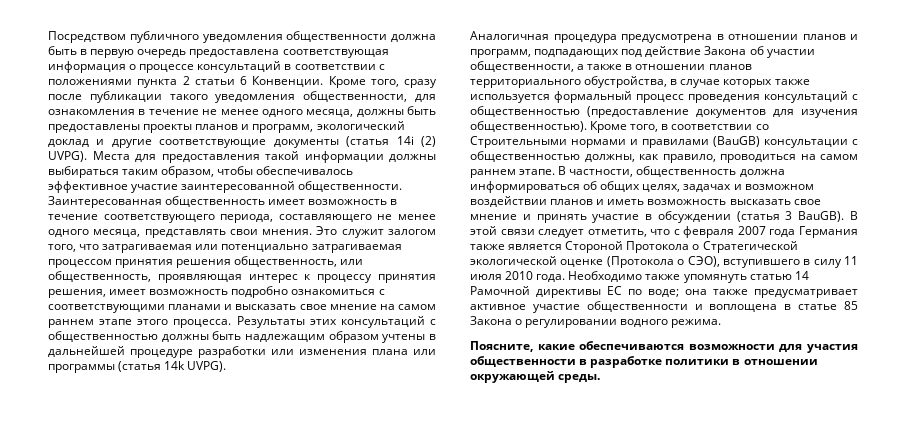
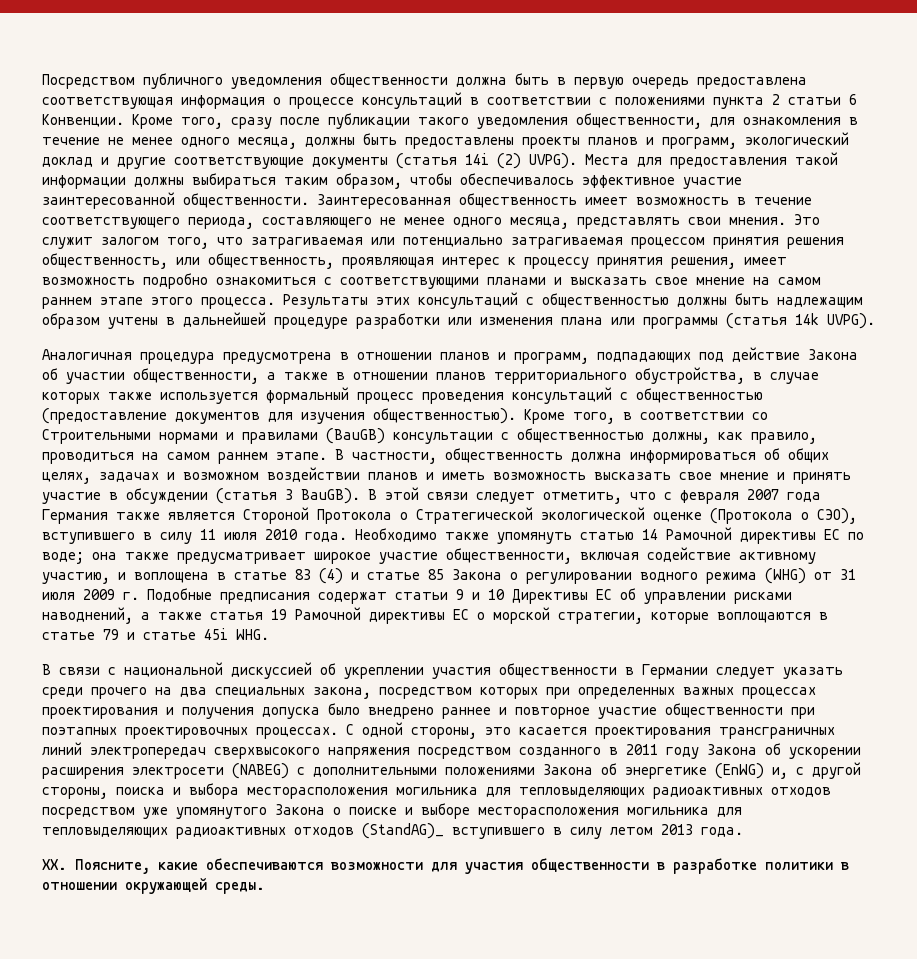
- Необходимо также упомянуть статью 14 Рамочной директивы ЕС по воде; она также предусматривает активное участие общественности и воплощена в статье 85 Закона о регулировании водного режима.
- Поясните, какие обеспечиваются возможности для участия общественности в разработке политики в отношении окружающей среды.
+ Необходимо также упомянуть статью 14 Рамочной директивы ЕС по воде; она также предусматривает широкое участие общественности, включая содействие активному участию, и воплощена в статье 83 (4) и статье 85 Закона о регулировании водного режима (WHG) от 31 июля 2009 г. Подобные предписания содержат статьи 9 и 10 Директивы ЕС об управлении рисками наводнений, а также статья 19 Рамочной директивы ЕС о морской стратегии, которые воплощаются в статье 79 и статье 45i WHG.
+ В связи с национальной дискуссией об укреплении участия общественности в Германии следует указать среди прочего на два специальных закона, посредством которых при определенных важных процессах проектирования и получения допуска было внедрено раннее и повторное участие общественности при поэтапных проектировочных процессах. С одной стороны, это касается проектирования трансграничных линий электропередач сверхвысокого напряжения посредством созданного в 2011 году Закона об ускорении расширения электросети (NABEG) с дополнительными положениями Закона об энергетике (EnWG) и, с другой стороны, поиска и выбора месторасположения могильника для тепловыделяющих радиоактивных отходов посредством уже упомянутого Закона о поиске и выборе месторасположения могильника для тепловыделяющих радиоактивных отходов (StandAG)_ вступившего в силу летом 2013 года.
+ XX. Поясните, какие обеспечиваются возможности для участия общественности в разработке политики в отношении окружающей среды.

